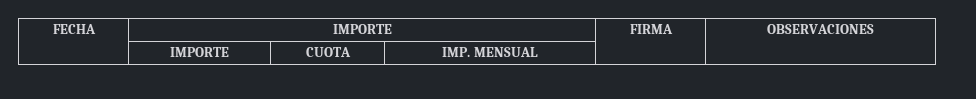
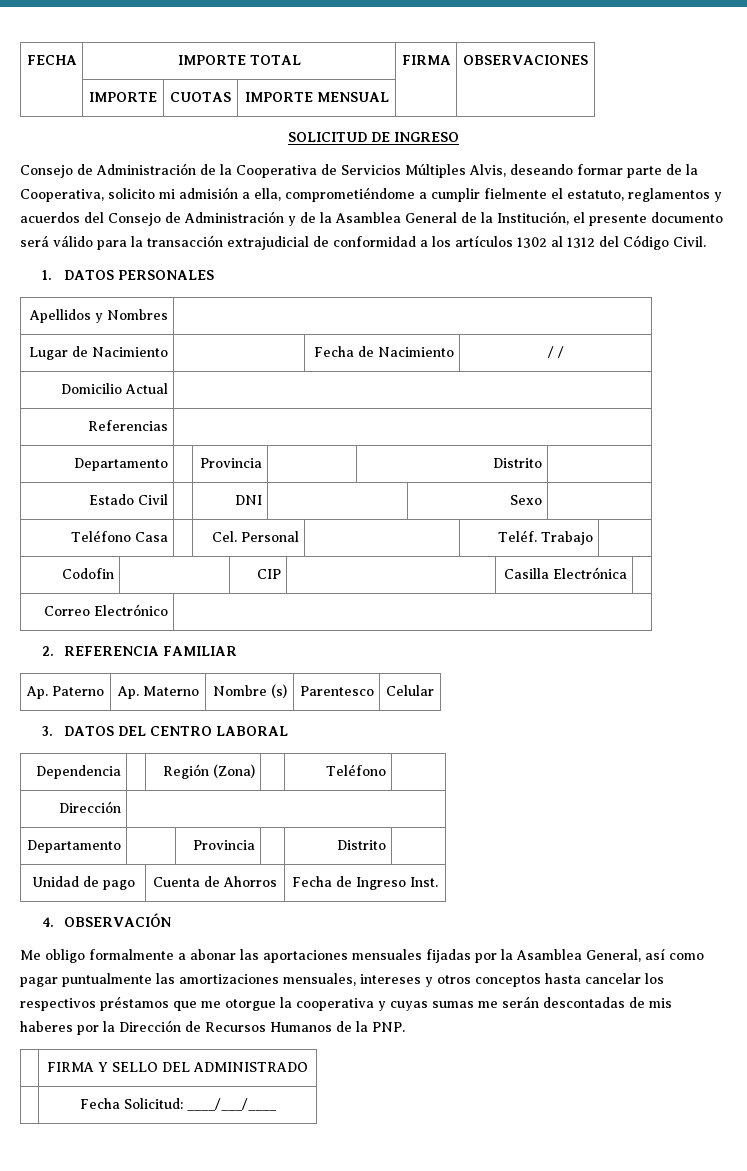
- FECHA | IMPORTE | FIRMA | OBSERVACIONES
+ FECHA | IMPORTE TOTAL | FIRMA | OBSERVACIONES
- | IMPORTE | CUOTA | IMP. MENSUAL | |
+ | IMPORTE | CUOTAS | IMPORTE MENSUAL | |
+ SOLICITUD DE INGRESO
+ Consejo de Administración de la Cooperativa de Servicios Múltiples Alvis, deseando formar parte de la Cooperativa, solicito mi admisión a ella, comprometiéndome a cumplir fielmente el estatuto, reglamentos y acuerdos del Consejo de Administración y de la Asamblea General de la Institución, el presente documento será válido para la transacción extrajudicial de conformidad a los artículos 1302 al 1312 del Código Civil.
+ 1. DATOS PERSONALES
+ Apellidos y Nombres |
+ Lugar de Nacimiento | | Fecha de Nacimiento | / /
+ Domicilio Actual |
+ Referencias |
+ Departamento | | Provincia | | Distrito |
+ Estado Civil | | DNI | | Sexo |
+ Teléfono Casa | | Cel. Personal | | Teléf. Trabajo |
+ Codofin | | CIP | | Casilla Electrónica |
+ Correo Electrónico |
+ 2. REFERENCIA FAMILIAR
+ Ap. Paterno | Ap. Materno | Nombre (s) | Parentesco | Celular
+ 3. DATOS DEL CENTRO LABORAL
+ Dependencia | | Región (Zona) | | Teléfono |
+ Dirección |
+ Departamento | | Provincia | | Distrito |
+ Unidad de pago | Cuenta de Ahorros | Fecha de Ingreso Inst.
+ 4. OBSERVACIÓN
+ Me obligo formalmente a abonar las aportaciones mensuales fijadas por la Asamblea General, así como pagar puntualmente las amortizaciones mensuales, intereses y otros conceptos hasta cancelar los respectivos préstamos que me otorgue la cooperativa y cuyas sumas me serán descontadas de mis haberes por la Dirección de Recursos Humanos de la PNP.
+ | FIRMA Y SELLO DEL ADMINISTRADO
+ | Fecha Solicitud: ____/___/____

